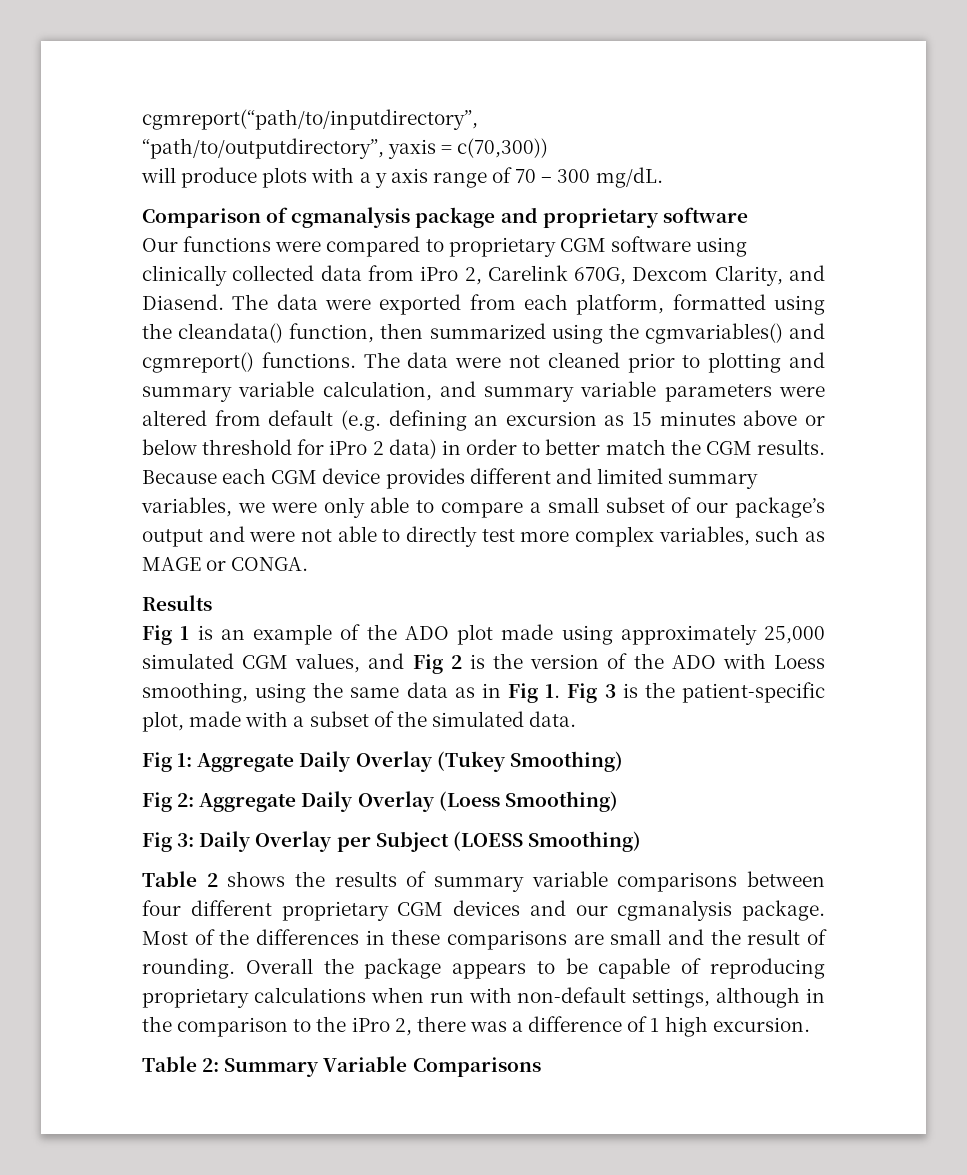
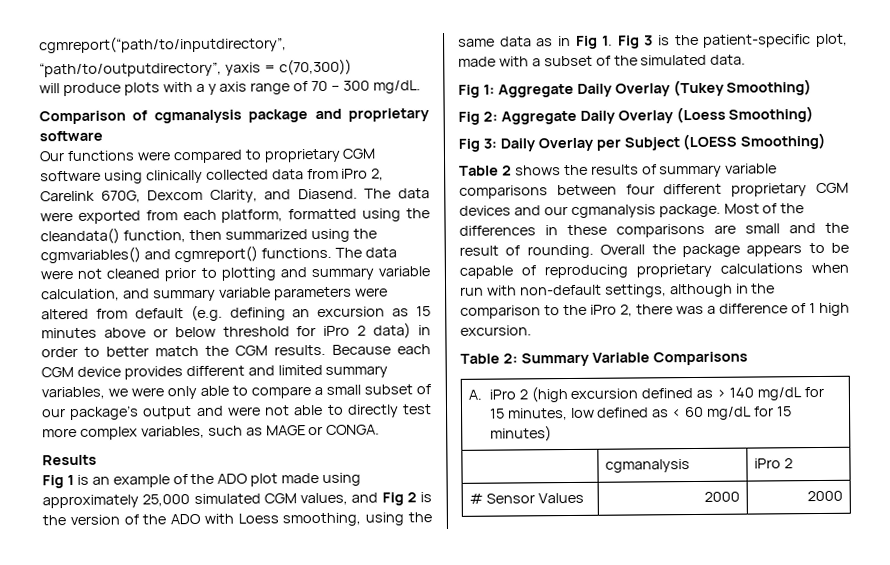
+ A. iPro 2 (high excursion defined as > 140 mg/dL for 15 minutes, low defined as < 60 mg/dL for 15 minutes)
+ | cgmanalysis | iPro 2
+ # Sensor Values | 2000 | 2000

